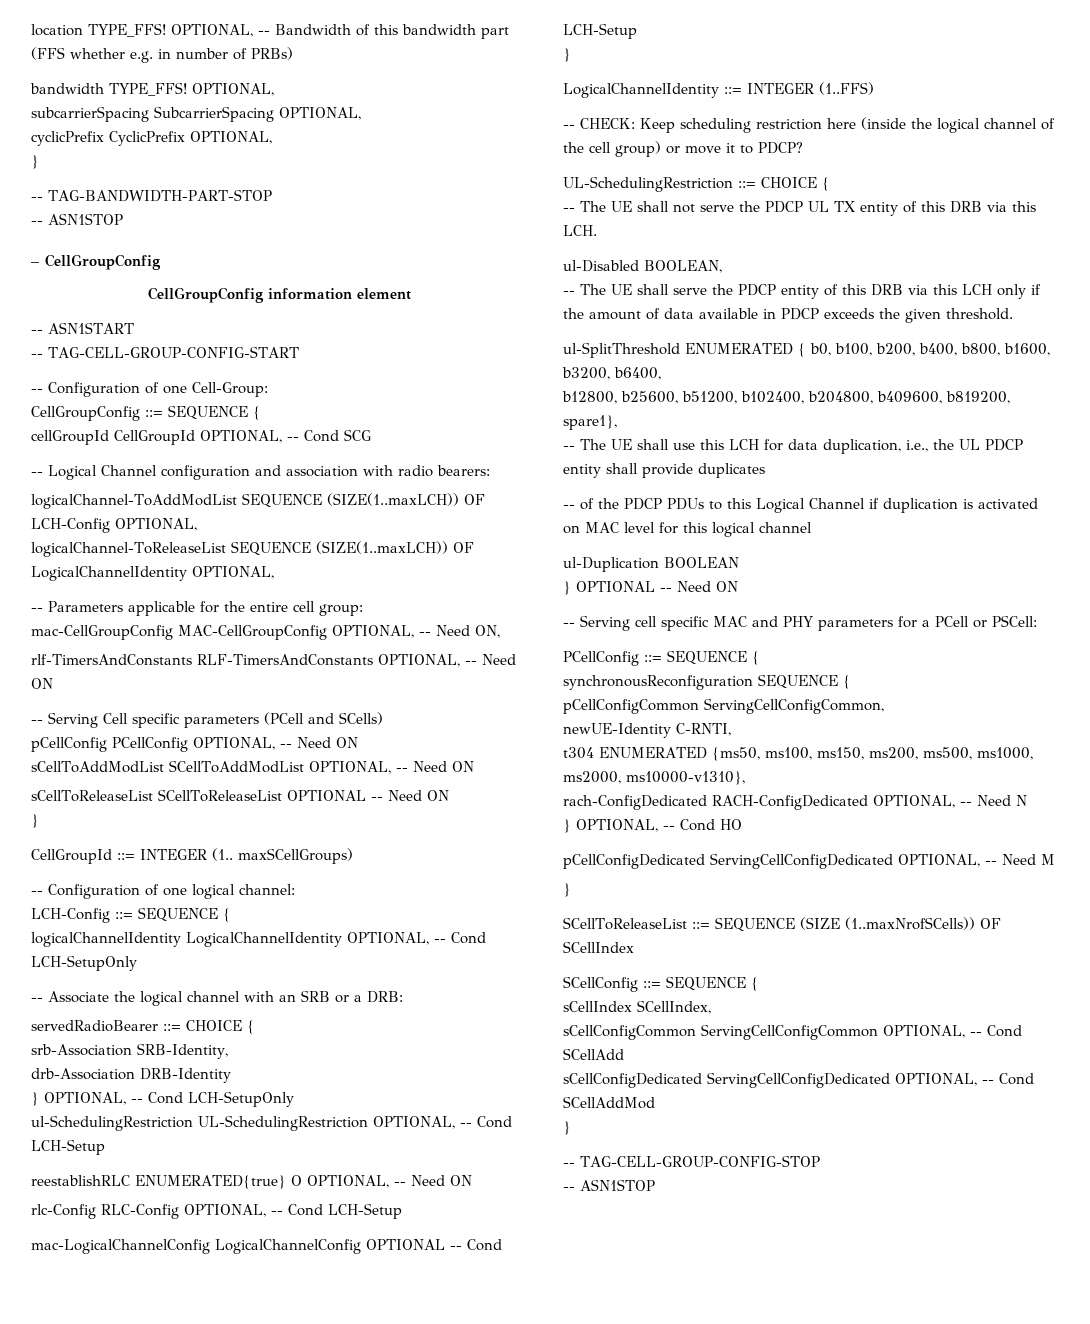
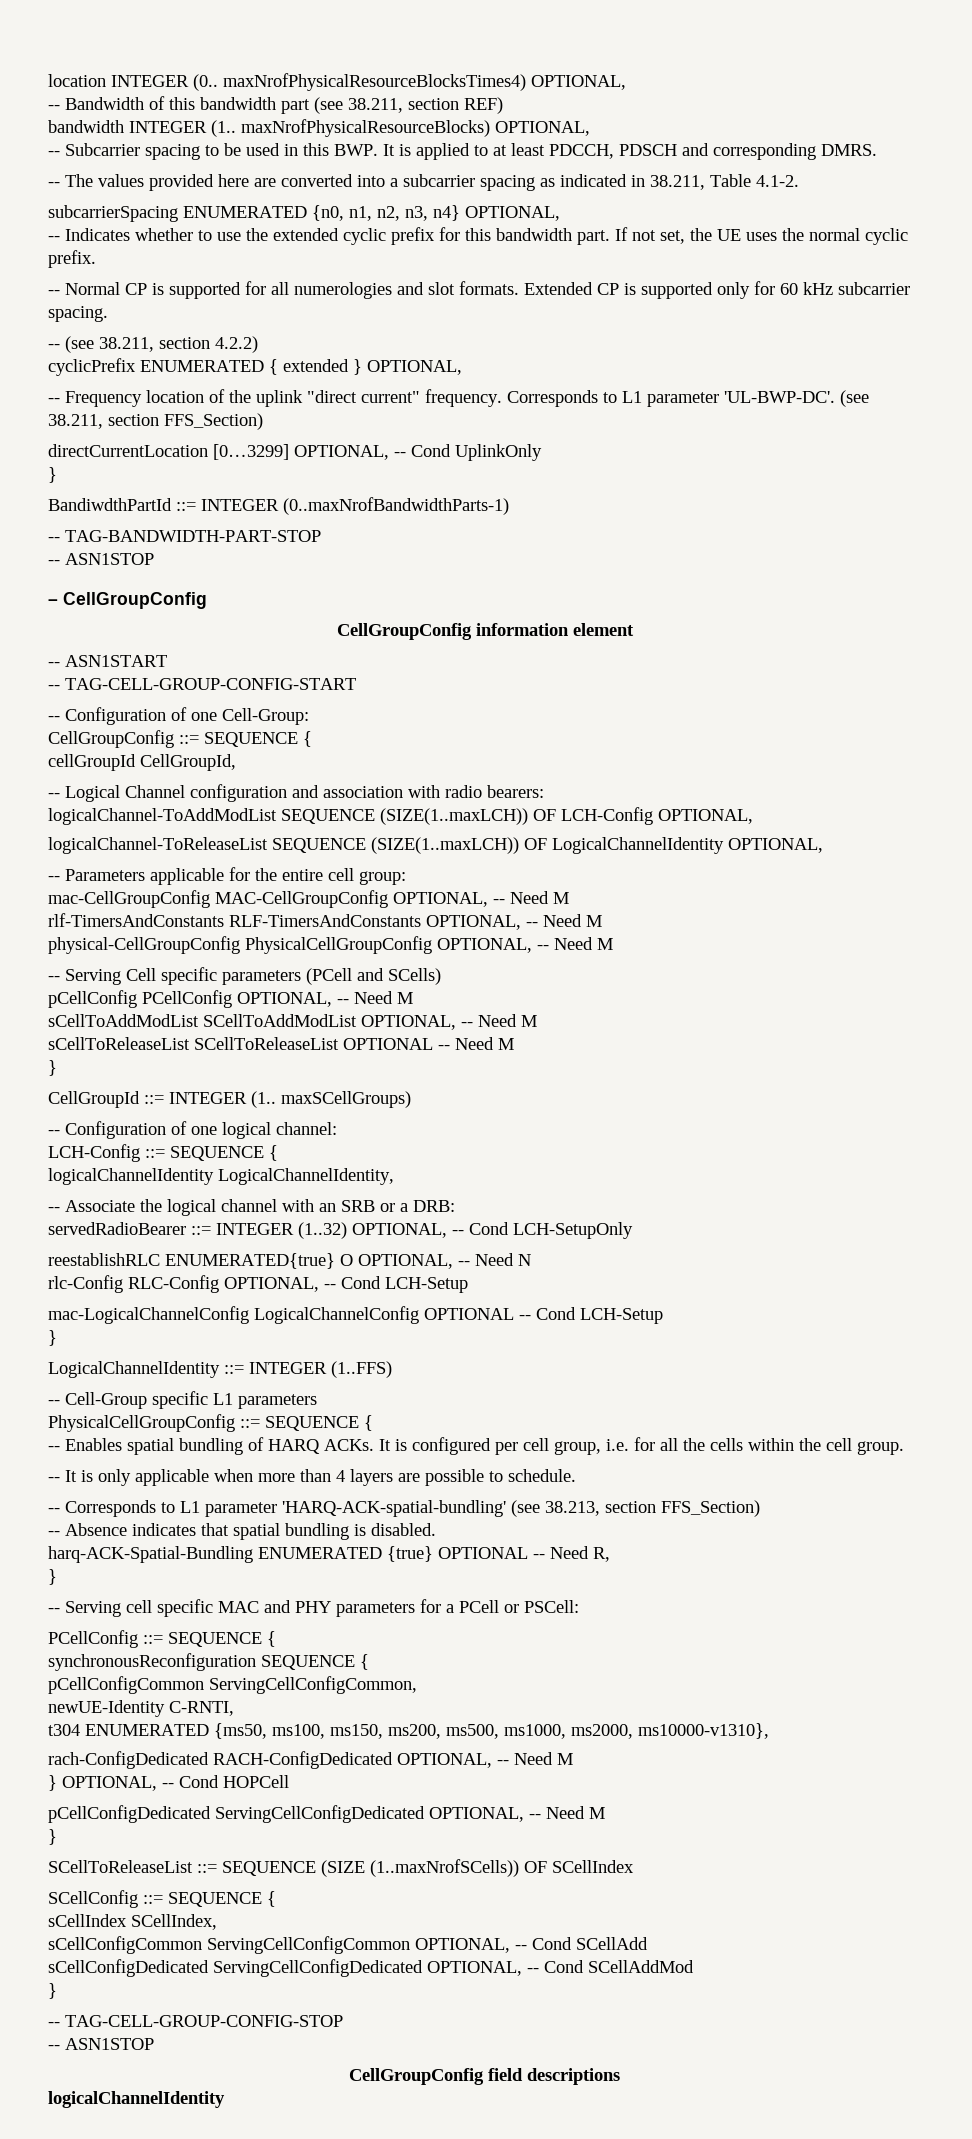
- location TYPE_FFS! OPTIONAL, -- Bandwidth of this bandwidth part (FFS whether e.g. in number of PRBs)
- bandwidth TYPE_FFS! OPTIONAL,
- subcarrierSpacing SubcarrierSpacing OPTIONAL,
- cyclicPrefix CyclicPrefix OPTIONAL,
+ location INTEGER (0.. maxNrofPhysicalResourceBlocksTimes4) OPTIONAL,
+ -- Bandwidth of this bandwidth part (see 38.211, section REF)
+ bandwidth INTEGER (1.. maxNrofPhysicalResourceBlocks) OPTIONAL,
+ -- Subcarrier spacing to be used in this BWP. It is applied to at least PDCCH, PDSCH and corresponding DMRS.
+ -- The values provided here are converted into a subcarrier spacing as indicated in 38.211, Table 4.1-2.
+ subcarrierSpacing ENUMERATED {n0, n1, n2, n3, n4} OPTIONAL,
+ -- Indicates whether to use the extended cyclic prefix for this bandwidth part. If not set, the UE uses the normal cyclic prefix.
+ -- Normal CP is supported for all numerologies and slot formats. Extended CP is supported only for 60 kHz subcarrier spacing.
+ -- (see 38.211, section 4.2.2)
+ cyclicPrefix ENUMERATED { extended } OPTIONAL,
+ -- Frequency location of the uplink "direct current" frequency. Corresponds to L1 parameter 'UL-BWP-DC'. (see 38.211, section FFS_Section)
+ directCurrentLocation [0…3299] OPTIONAL, -- Cond UplinkOnly
  }
+ BandiwdthPartId ::= INTEGER (0..maxNrofBandwidthParts-1)
- cellGroupId CellGroupId OPTIONAL, -- Cond SCG
+ cellGroupId CellGroupId,
- mac-CellGroupConfig MAC-CellGroupConfig OPTIONAL, -- Need ON,
+ mac-CellGroupConfig MAC-CellGroupConfig OPTIONAL, -- Need M
- rlf-TimersAndConstants RLF-TimersAndConstants OPTIONAL, -- Need ON
+ rlf-TimersAndConstants RLF-TimersAndConstants OPTIONAL, -- Need M
+ physical-CellGroupConfig PhysicalCellGroupConfig OPTIONAL, -- Need M
- pCellConfig PCellConfig OPTIONAL, -- Need ON
+ pCellConfig PCellConfig OPTIONAL, -- Need M
- sCellToAddModList SCellToAddModList OPTIONAL, -- Need ON
+ sCellToAddModList SCellToAddModList OPTIONAL, -- Need M
- sCellToReleaseList SCellToReleaseList OPTIONAL -- Need ON
+ sCellToReleaseList SCellToReleaseList OPTIONAL -- Need M
- logicalChannelIdentity LogicalChannelIdentity OPTIONAL, -- Cond LCH-SetupOnly
+ logicalChannelIdentity LogicalChannelIdentity,
- servedRadioBearer ::= CHOICE {
- srb-Association SRB-Identity,
- drb-Association DRB-Identity
- } OPTIONAL, -- Cond LCH-SetupOnly
- ul-SchedulingRestriction UL-SchedulingRestriction OPTIONAL, -- Cond LCH-Setup
+ servedRadioBearer ::= INTEGER (1..32) OPTIONAL, -- Cond LCH-SetupOnly
- reestablishRLC ENUMERATED{true} O OPTIONAL, -- Need ON
+ reestablishRLC ENUMERATED{true} O OPTIONAL, -- Need N
- -- CHECK: Keep scheduling restriction here (inside the logical channel of the cell group) or move it to PDCP?
- UL-SchedulingRestriction ::= CHOICE {
- -- The UE shall not serve the PDCP UL TX entity of this DRB via this LCH.
- ul-Disabled BOOLEAN,
- -- The UE shall serve the PDCP entity of this DRB via this LCH only if the amount of data available in PDCP exceeds the given threshold.
- ul-SplitThreshold ENUMERATED { b0, b100, b200, b400, b800, b1600, b3200, b6400,
- b12800, b25600, b51200, b102400, b204800, b409600, b819200, spare1},
- -- The UE shall use this LCH for data duplication, i.e., the UL PDCP entity shall provide duplicates
- -- of the PDCP PDUs to this Logical Channel if duplication is activated on MAC level for this logical channel
- ul-Duplication BOOLEAN
- } OPTIONAL -- Need ON
+ -- Cell-Group specific L1 parameters
+ PhysicalCellGroupConfig ::= SEQUENCE {
+ -- Enables spatial bundling of HARQ ACKs. It is configured per cell group, i.e. for all the cells within the cell group.
+ -- It is only applicable when more than 4 layers are possible to schedule.
+ -- Corresponds to L1 parameter 'HARQ-ACK-spatial-bundling' (see 38.213, section FFS_Section)
+ -- Absence indicates that spatial bundling is disabled.
+ harq-ACK-Spatial-Bundling ENUMERATED {true} OPTIONAL -- Need R,
+ }
- rach-ConfigDedicated RACH-ConfigDedicated OPTIONAL, -- Need N
- } OPTIONAL, -- Cond HO
+ rach-ConfigDedicated RACH-ConfigDedicated OPTIONAL, -- Need M
+ } OPTIONAL, -- Cond HOPCell
+ CellGroupConfig field descriptions
+ logicalChannelIdentity

